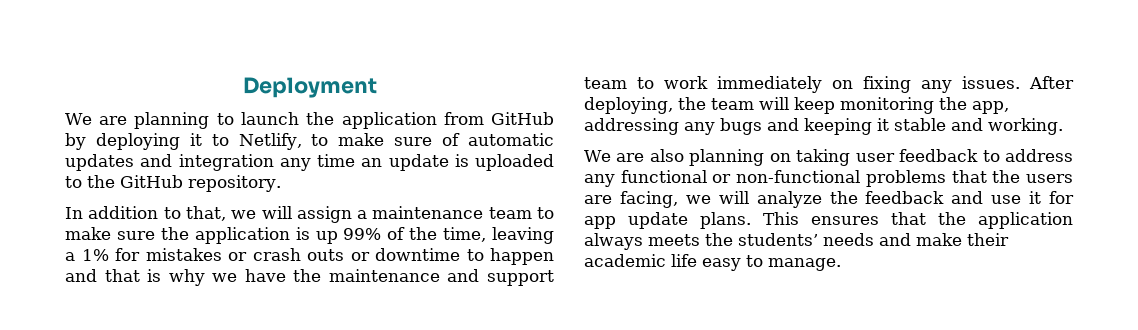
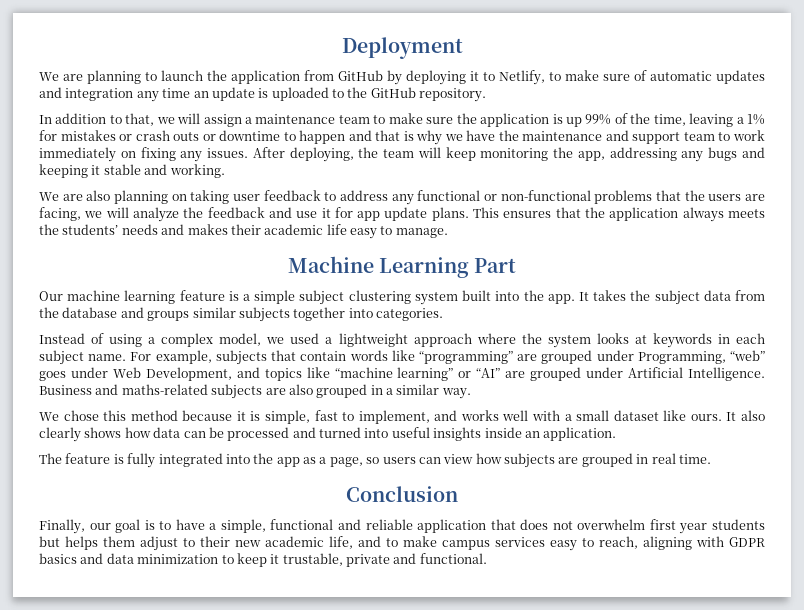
- This ensures that the application always meets the students’ needs and make their academic life easy to manage.
+ This ensures that the application always meets the students’ needs and makes their academic life easy to manage.
+ Machine Learning Part
+ Our machine learning feature is a simple subject clustering system built into the app. It takes the subject data from the database and groups similar subjects together into categories.
+ Instead of using a complex model, we used a lightweight approach where the system looks at keywords in each subject name. For example, subjects that contain words like “programming” are grouped under Programming, “web” goes under Web Development, and topics like “machine learning” or “AI” are grouped under Artificial Intelligence. Business and maths-related subjects are also grouped in a similar way.
+ We chose this method because it is simple, fast to implement, and works well with a small dataset like ours. It also clearly shows how data can be processed and turned into useful insights inside an application.
+ The feature is fully integrated into the app as a page, so users can view how subjects are grouped in real time.
+ Conclusion
+ Finally, our goal is to have a simple, functional and reliable application that does not overwhelm first year students but helps them adjust to their new academic life, and to make campus services easy to reach, aligning with GDPR basics and data minimization to keep it trustable, private and functional.

